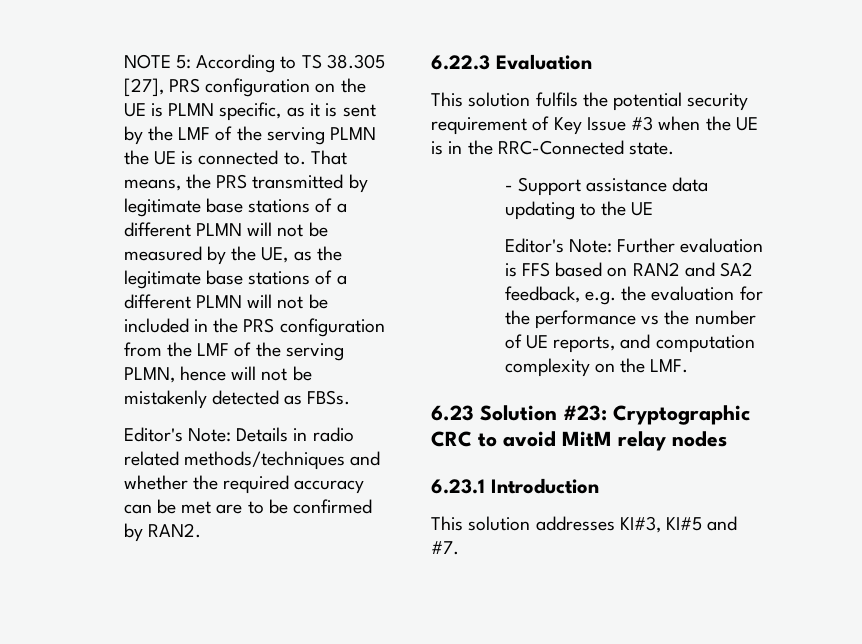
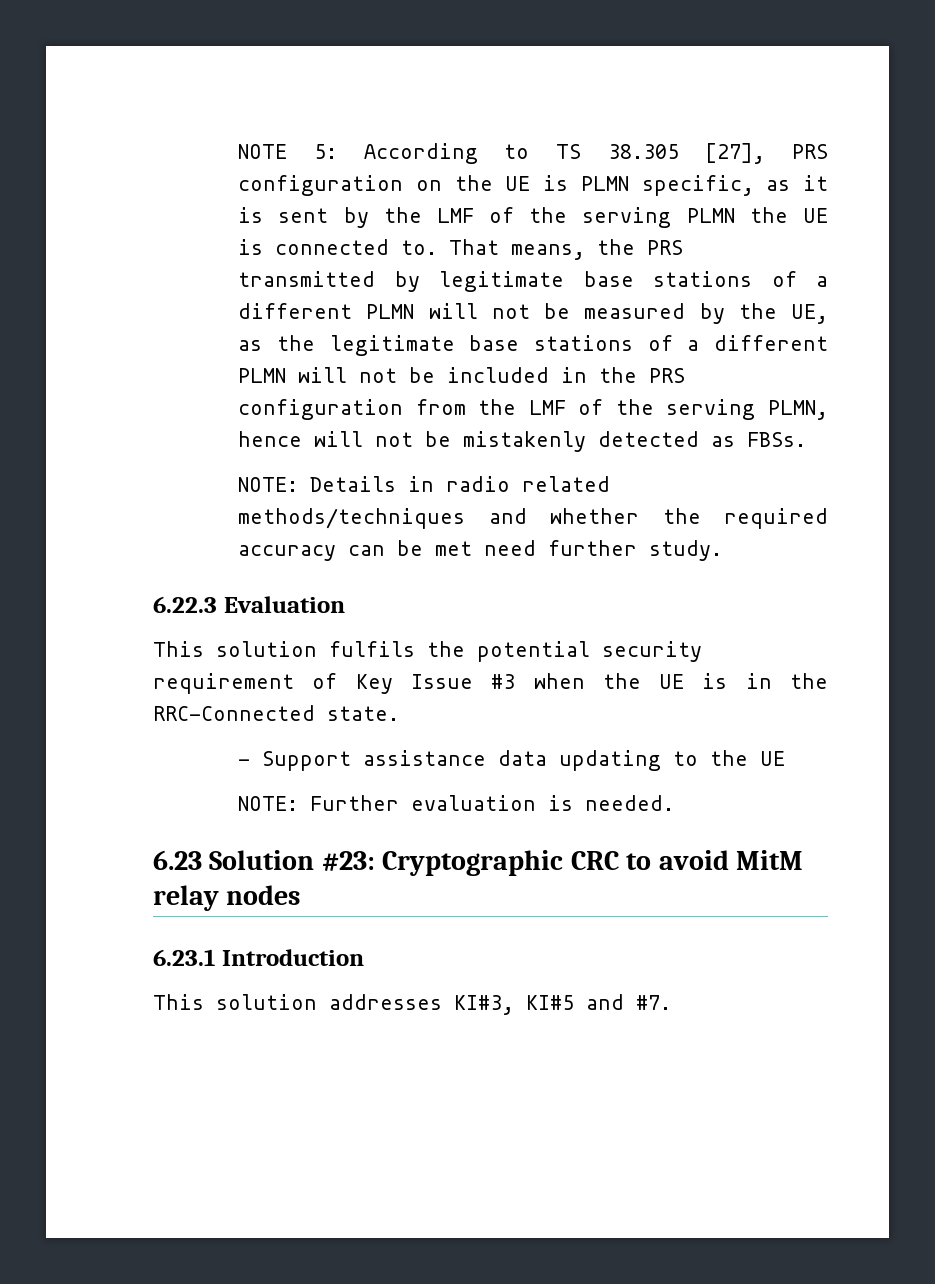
- Editor's Note: Details in radio related methods/techniques and whether the required accuracy can be met are to be confirmed by RAN2.
+ NOTE: Details in radio related methods/techniques and whether the required accuracy can be met need further study.
- Editor's Note: Further evaluation is FFS based on RAN2 and SA2 feedback, e.g. the evaluation for the performance vs the number of UE reports, and computation complexity on the LMF.
+ NOTE: Further evaluation is needed.

